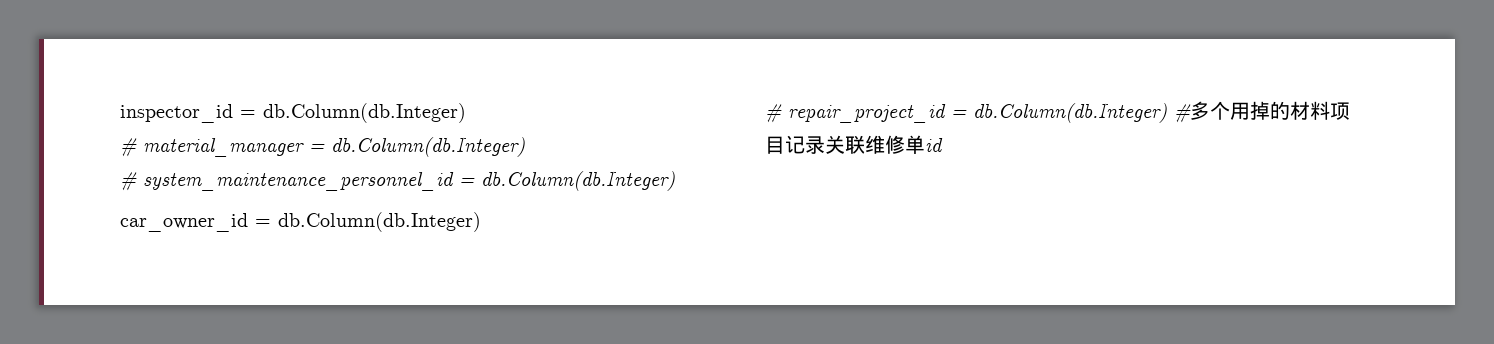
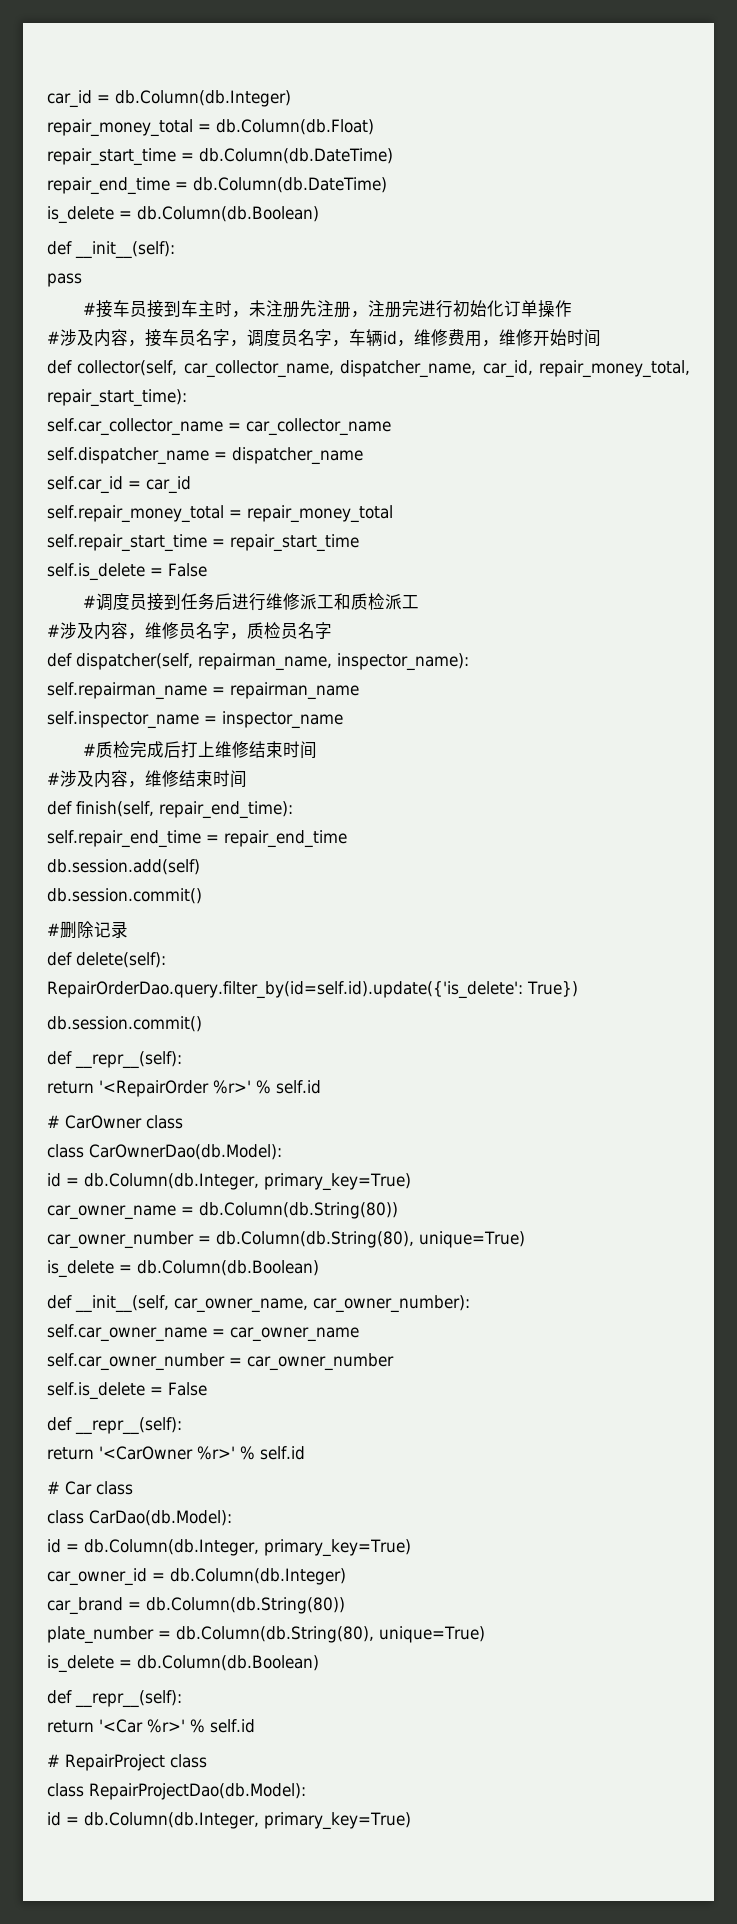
- inspector_id = db.Column(db.Integer)
- # material_manager = db.Column(db.Integer)
- # system_maintenance_personnel_id = db.Column(db.Integer)
+ car_id = db.Column(db.Integer)
+ repair_money_total = db.Column(db.Float)
+ repair_start_time = db.Column(db.DateTime)
+ repair_end_time = db.Column(db.DateTime)
+ is_delete = db.Column(db.Boolean)
+ def __init__(self):
+ pass
+ #接车员接到车主时，未注册先注册，注册完进行初始化订单操作
+ #涉及内容，接车员名字，调度员名字，车辆id，维修费用，维修开始时间
+ def collector(self, car_collector_name, dispatcher_name, car_id, repair_money_total, repair_start_time):
+ self.car_collector_name = car_collector_name
+ self.dispatcher_name = dispatcher_name
+ self.car_id = car_id
+ self.repair_money_total = repair_money_total
+ self.repair_start_time = repair_start_time
+ self.is_delete = False
+ #调度员接到任务后进行维修派工和质检派工
+ #涉及内容，维修员名字，质检员名字
+ def dispatcher(self, repairman_name, inspector_name):
+ self.repairman_name = repairman_name
+ self.inspector_name = inspector_name
+ #质检完成后打上维修结束时间
+ #涉及内容，维修结束时间
+ def finish(self, repair_end_time):
+ self.repair_end_time = repair_end_time
+ db.session.add(self)
+ db.session.commit()
+ #删除记录
+ def delete(self):
+ RepairOrderDao.query.filter_by(id=self.id).update({'is_delete': True})
+ db.session.commit()
+ def __repr__(self):
+ return '<RepairOrder %r>' % self.id
+ # CarOwner class
+ class CarOwnerDao(db.Model):
+ id = db.Column(db.Integer, primary_key=True)
+ car_owner_name = db.Column(db.String(80))
+ car_owner_number = db.Column(db.String(80), unique=True)
+ is_delete = db.Column(db.Boolean)
+ def __init__(self, car_owner_name, car_owner_number):
+ self.car_owner_name = car_owner_name
+ self.car_owner_number = car_owner_number
+ self.is_delete = False
+ def __repr__(self):
+ return '<CarOwner %r>' % self.id
+ # Car class
+ class CarDao(db.Model):
+ id = db.Column(db.Integer, primary_key=True)
  car_owner_id = db.Column(db.Integer)
- # repair_project_id = db.Column(db.Integer) #多个用掉的材料项目记录关联维修单id
+ car_brand = db.Column(db.String(80))
+ plate_number = db.Column(db.String(80), unique=True)
+ is_delete = db.Column(db.Boolean)
+ def __repr__(self):
+ return '<Car %r>' % self.id
+ # RepairProject class
+ class RepairProjectDao(db.Model):
+ id = db.Column(db.Integer, primary_key=True)

